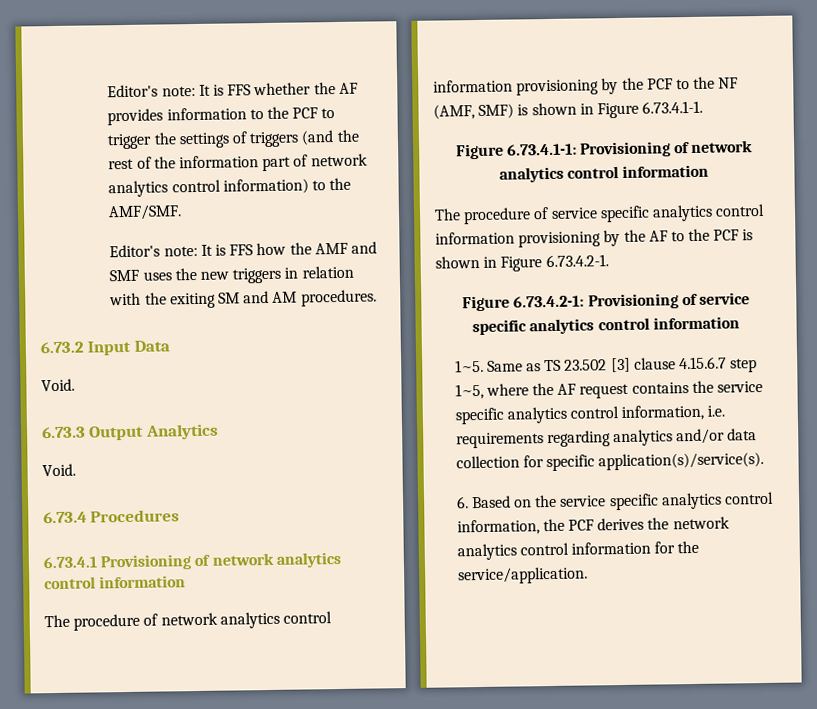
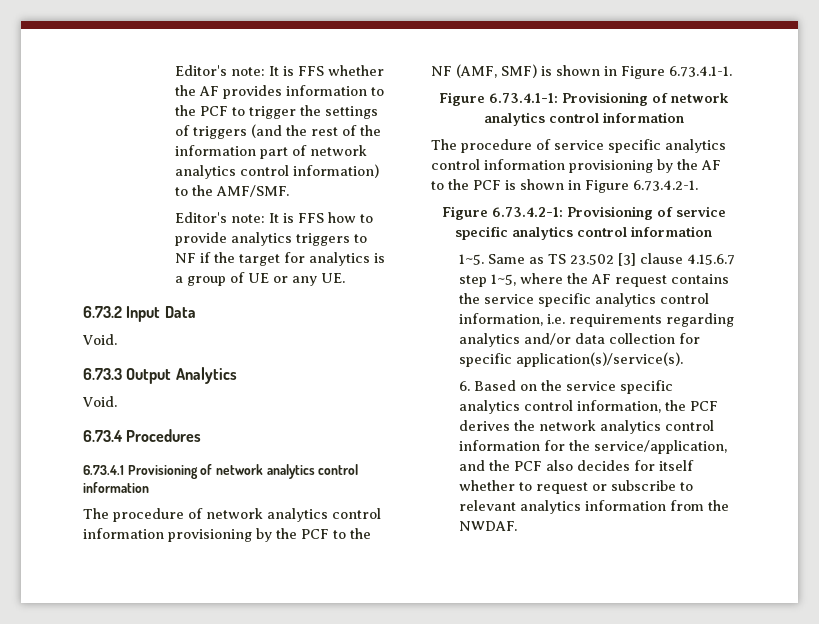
- Editor's note: It is FFS how the AMF and SMF uses the new triggers in relation with the exiting SM and AM procedures.
+ Editor's note: It is FFS how to provide analytics triggers to NF if the target for analytics is a group of UE or any UE.
- 6. Based on the service specific analytics control information, the PCF derives the network analytics control information for the service/application.
+ 6. Based on the service specific analytics control information, the PCF derives the network analytics control information for the service/application, and the PCF also decides for itself whether to request or subscribe to relevant analytics information from the NWDAF.

